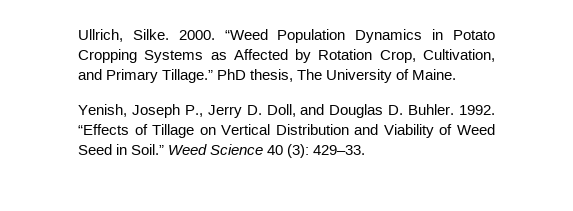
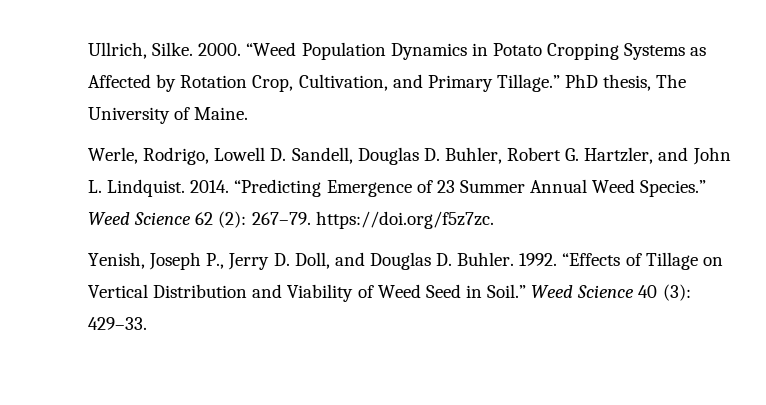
+ Werle, Rodrigo, Lowell D. Sandell, Douglas D. Buhler, Robert G. Hartzler, and John L. Lindquist. 2014. “Predicting Emergence of 23 Summer Annual Weed Species.” Weed Science 62 (2): 267–79. https://doi.org/f5z7zc.

